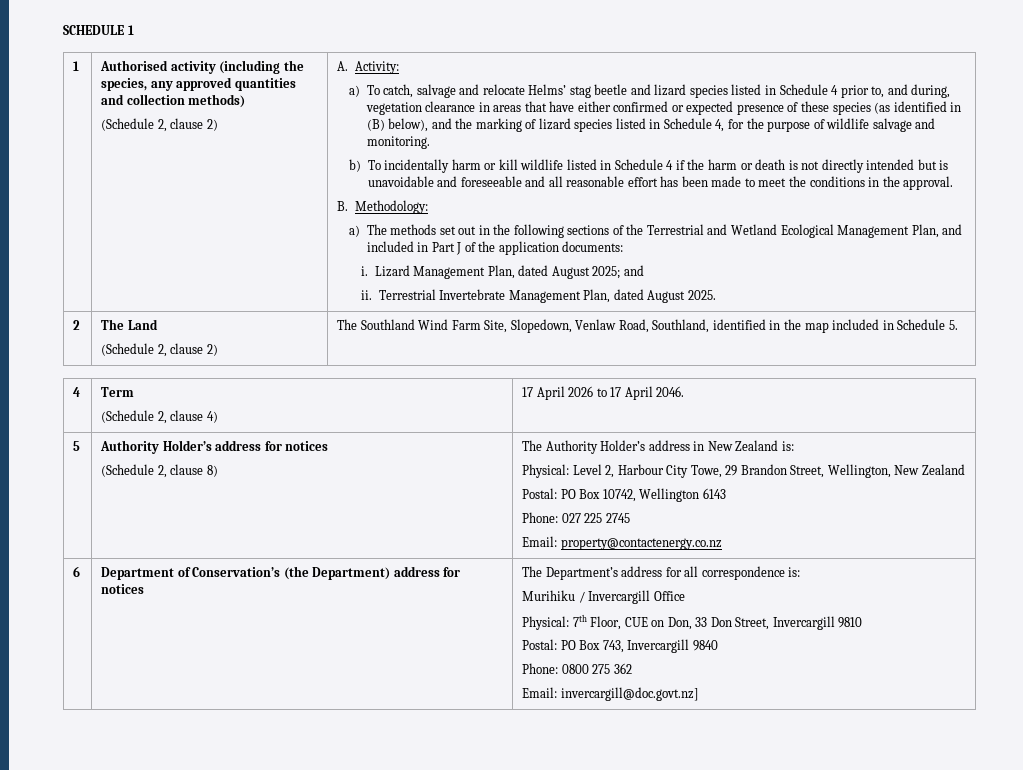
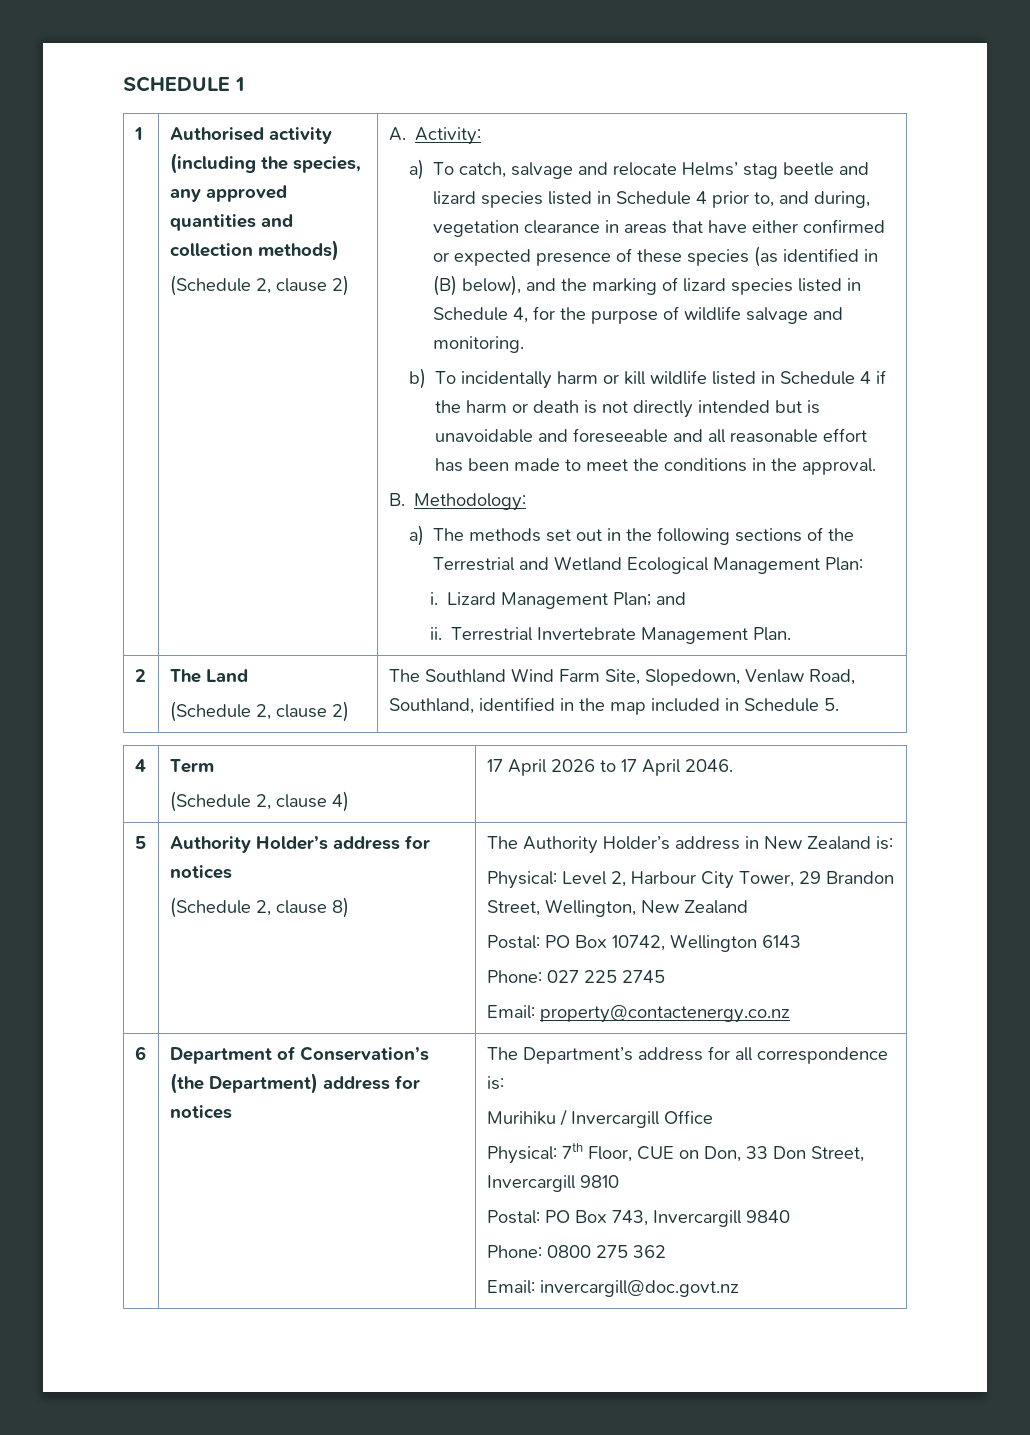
- a) The methods set out in the following sections of the Terrestrial and Wetland Ecological Management Plan, and included in Part J of the application documents:
+ a) The methods set out in the following sections of the Terrestrial and Wetland Ecological Management Plan:
- Lizard Management Plan, dated August 2025; and
+ Lizard Management Plan; and
- Terrestrial Invertebrate Management Plan, dated August 2025.
+ Terrestrial Invertebrate Management Plan.
- Physical: Level 2, Harbour City Towe, 29 Brandon Street, Wellington, New Zealand
+ Physical: Level 2, Harbour City Tower, 29 Brandon Street, Wellington, New Zealand
- Email: invercargill@doc.govt.nz]
+ Email: invercargill@doc.govt.nz

